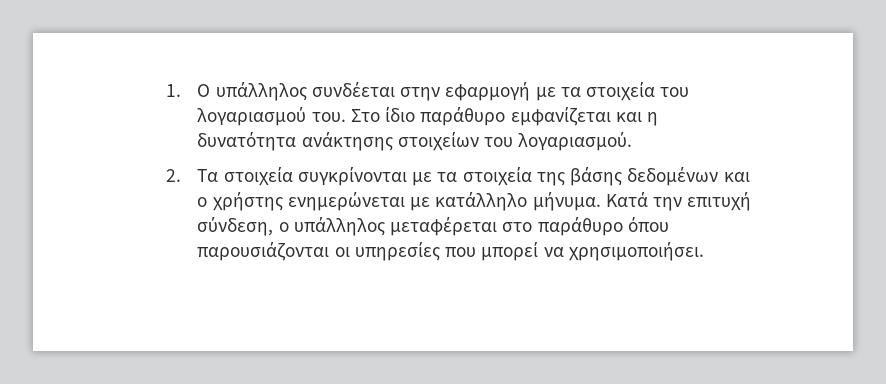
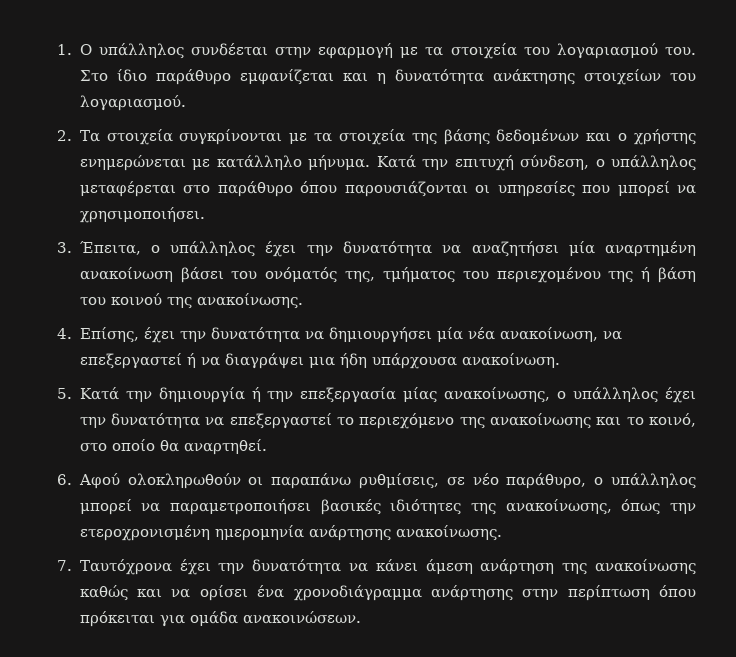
+ 3. Έπειτα, ο υπάλληλος έχει την δυνατότητα να αναζητήσει μία αναρτημένη ανακοίνωση βάσει του ονόματός της, τμήματος του περιεχομένου της ή βάση του κοινού της ανακοίνωσης.
+ 4. Επίσης, έχει την δυνατότητα να δημιουργήσει μία νέα ανακοίνωση, να επεξεργαστεί ή να διαγράψει μια ήδη υπάρχουσα ανακοίνωση.
+ 5. Κατά την δημιουργία ή την επεξεργασία μίας ανακοίνωσης, ο υπάλληλος έχει την δυνατότητα να επεξεργαστεί το περιεχόμενο της ανακοίνωσης και το κοινό, στο οποίο θα αναρτηθεί.
+ 6. Αφού ολοκληρωθούν οι παραπάνω ρυθμίσεις, σε νέο παράθυρο, ο υπάλληλος μπορεί να παραμετροποιήσει βασικές ιδιότητες της ανακοίνωσης, όπως την ετεροχρονισμένη ημερομηνία ανάρτησης ανακοίνωσης.
+ 7. Ταυτόχρονα έχει την δυνατότητα να κάνει άμεση ανάρτηση της ανακοίνωσης καθώς και να ορίσει ένα χρονοδιάγραμμα ανάρτησης στην περίπτωση όπου πρόκειται για ομάδα ανακοινώσεων.

